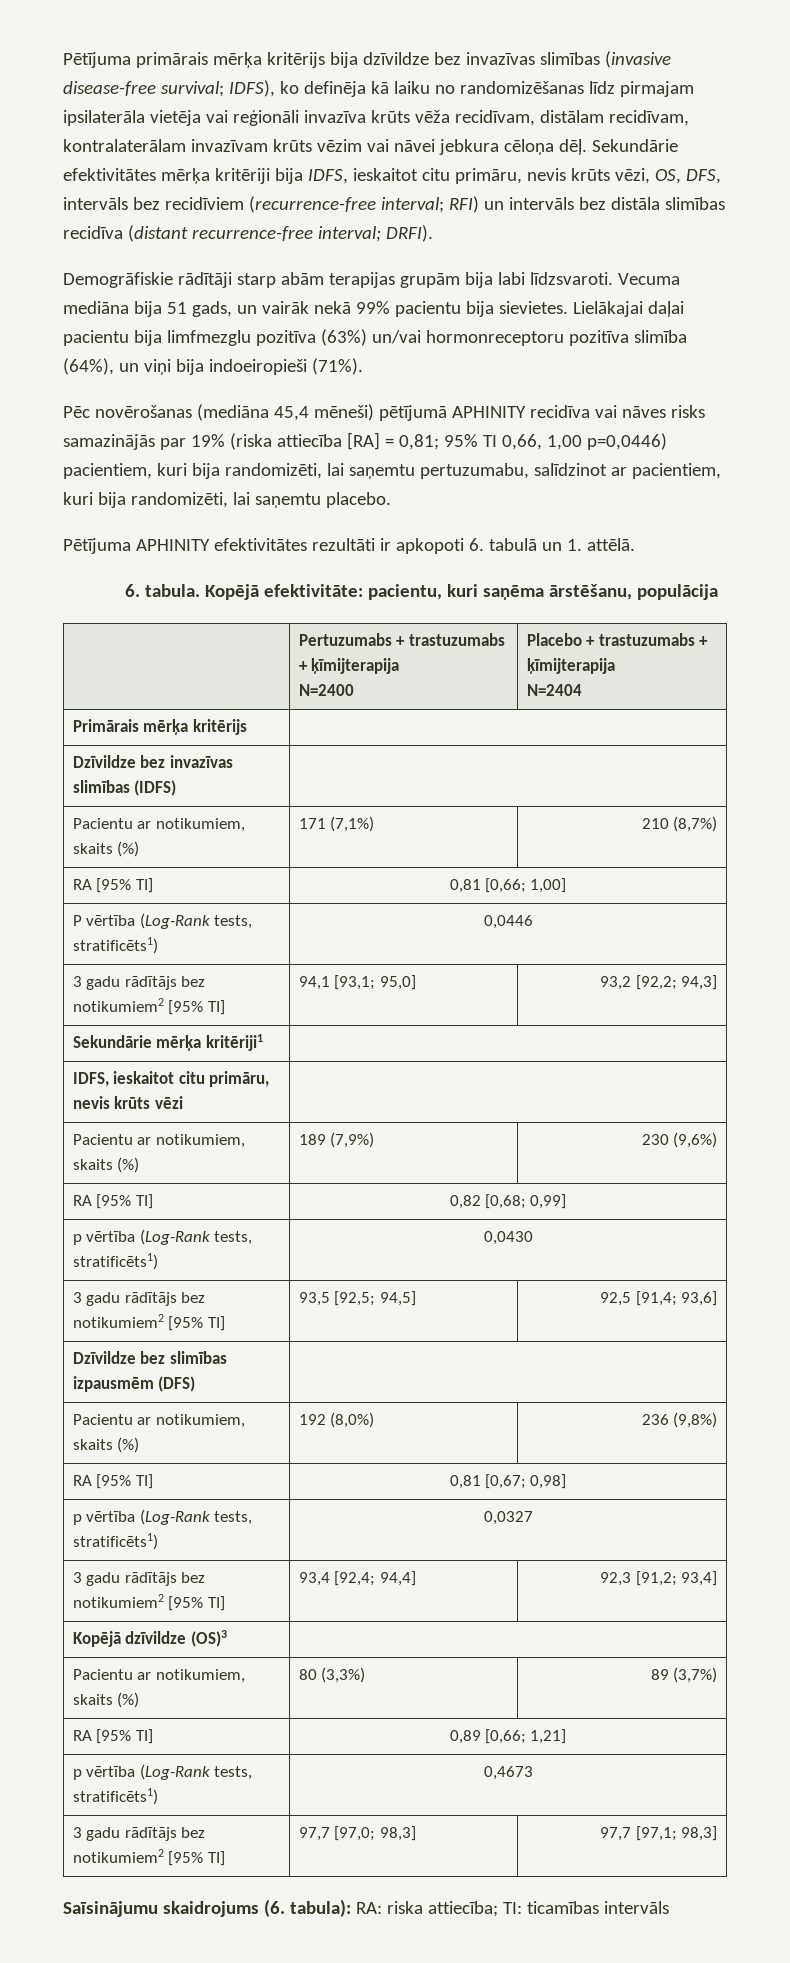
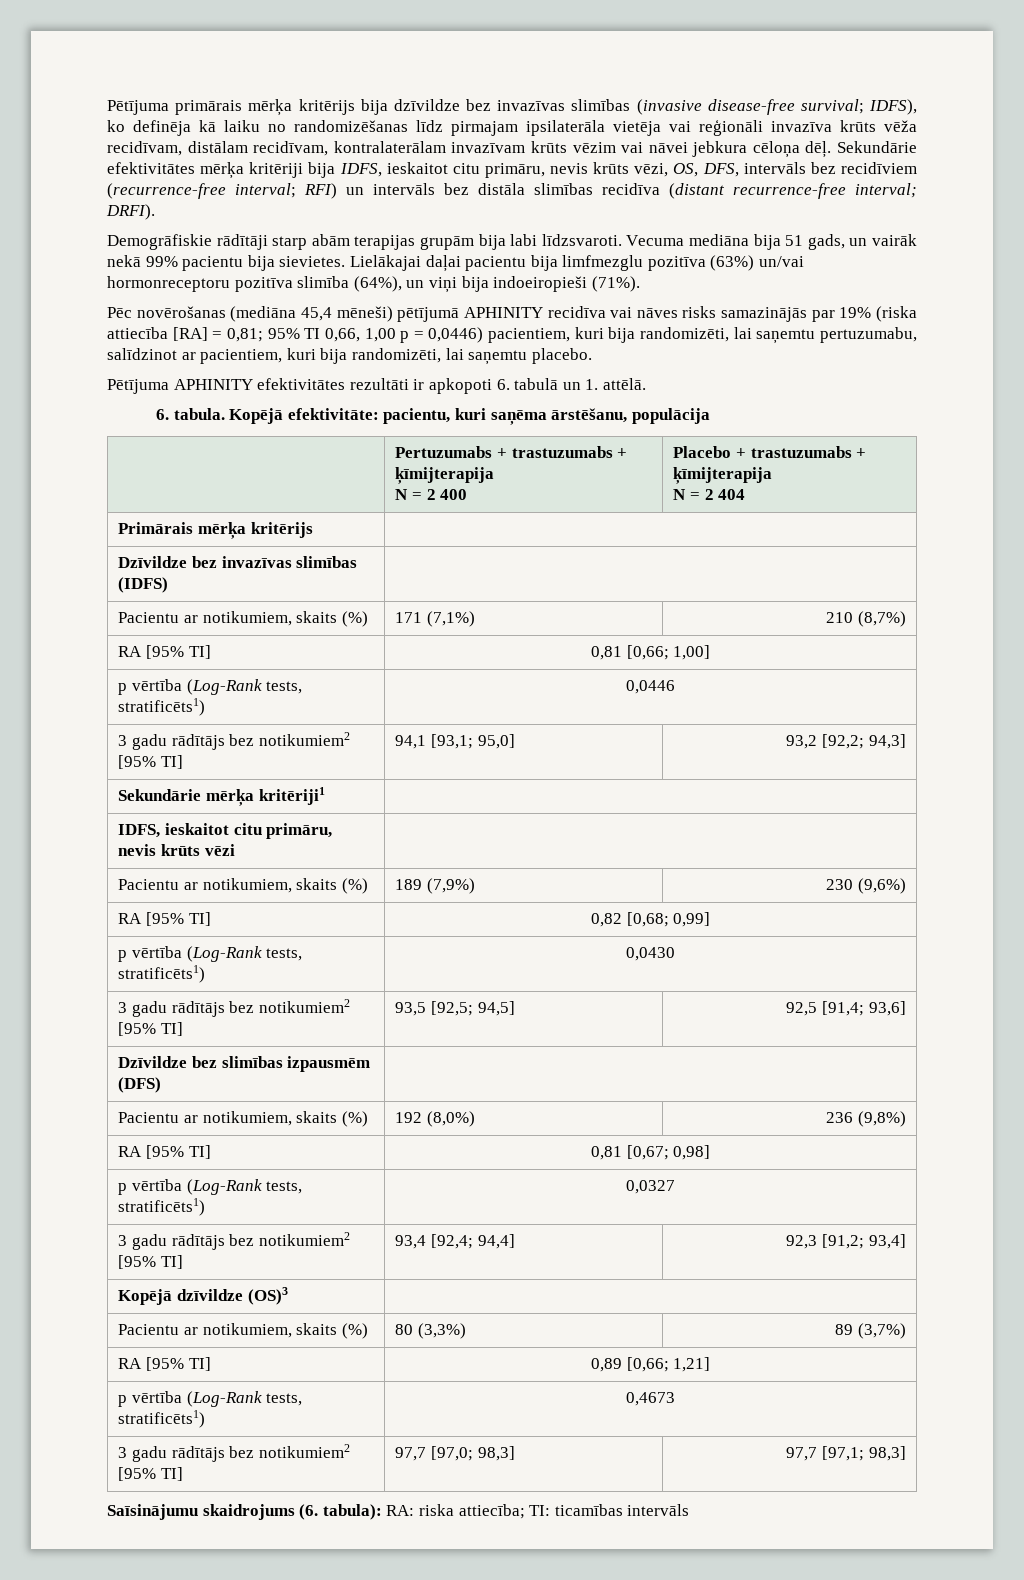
- Pēc novērošanas (mediāna 45,4 mēneši) pētījumā APHINITY recidīva vai nāves risks samazinājās par 19% (riska attiecība [RA] = 0,81; 95% TI 0,66, 1,00 p=0,0446) pacientiem, kuri bija randomizēti, lai saņemtu pertuzumabu, salīdzinot ar pacientiem, kuri bija randomizēti, lai saņemtu placebo.
+ Pēc novērošanas (mediāna 45,4 mēneši) pētījumā APHINITY recidīva vai nāves risks samazinājās par 19% (riska attiecība [RA] = 0,81; 95% TI 0,66, 1,00 p = 0,0446) pacientiem, kuri bija randomizēti, lai saņemtu pertuzumabu, salīdzinot ar pacientiem, kuri bija randomizēti, lai saņemtu placebo.
  | Pertuzumabs + trastuzumabs + ķīmijterapija
- N=2400 | Placebo + trastuzumabs + ķīmijterapija
- N=2404
+ N = 2 400 | Placebo + trastuzumabs + ķīmijterapija
+ N = 2 404
- P vērtība (Log-Rank tests, stratificēts1) | 0,0446
+ p vērtība (Log-Rank tests, stratificēts1) | 0,0446

